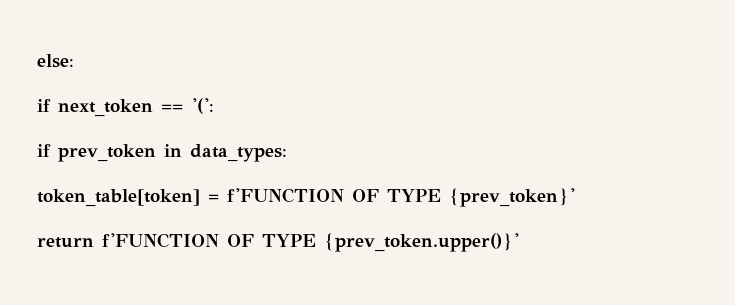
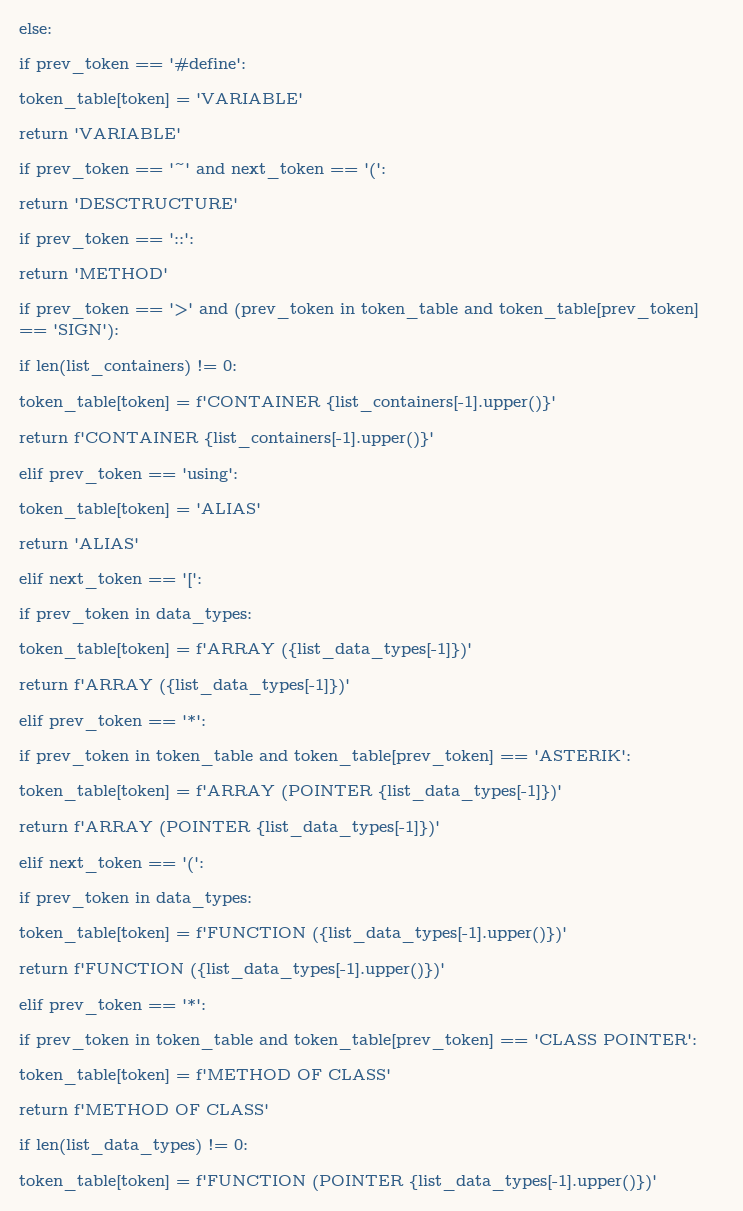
- if next_token == '(':
+ if prev_token == '#define':
+ token_table[token] = 'VARIABLE'
+ return 'VARIABLE'
+ if prev_token == '~' and next_token == '(':
+ return 'DESCTRUCTURE'
+ if prev_token == '::':
+ return 'METHOD'
+ if prev_token == '>' and (prev_token in token_table and token_table[prev_token] == 'SIGN'):
+ if len(list_containers) != 0:
+ token_table[token] = f'CONTAINER {list_containers[-1].upper()}'
+ return f'CONTAINER {list_containers[-1].upper()}'
+ elif prev_token == 'using':
+ token_table[token] = 'ALIAS'
+ return 'ALIAS'
+ elif next_token == '[':
+ if prev_token in data_types:
+ token_table[token] = f'ARRAY ({list_data_types[-1]})'
+ return f'ARRAY ({list_data_types[-1]})'
+ elif prev_token == '*':
+ if prev_token in token_table and token_table[prev_token] == 'ASTERIK':
+ token_table[token] = f'ARRAY (POINTER {list_data_types[-1]})'
+ return f'ARRAY (POINTER {list_data_types[-1]})'
+ elif next_token == '(':
- token_table[token] = f'FUNCTION OF TYPE {prev_token}'
+ token_table[token] = f'FUNCTION ({list_data_types[-1].upper()})'
- return f'FUNCTION OF TYPE {prev_token.upper()}'
+ return f'FUNCTION ({list_data_types[-1].upper()})'
+ elif prev_token == '*':
+ if prev_token in token_table and token_table[prev_token] == 'CLASS POINTER':
+ token_table[token] = f'METHOD OF CLASS'
+ return f'METHOD OF CLASS'
+ if len(list_data_types) != 0:
+ token_table[token] = f'FUNCTION (POINTER {list_data_types[-1].upper()})'

